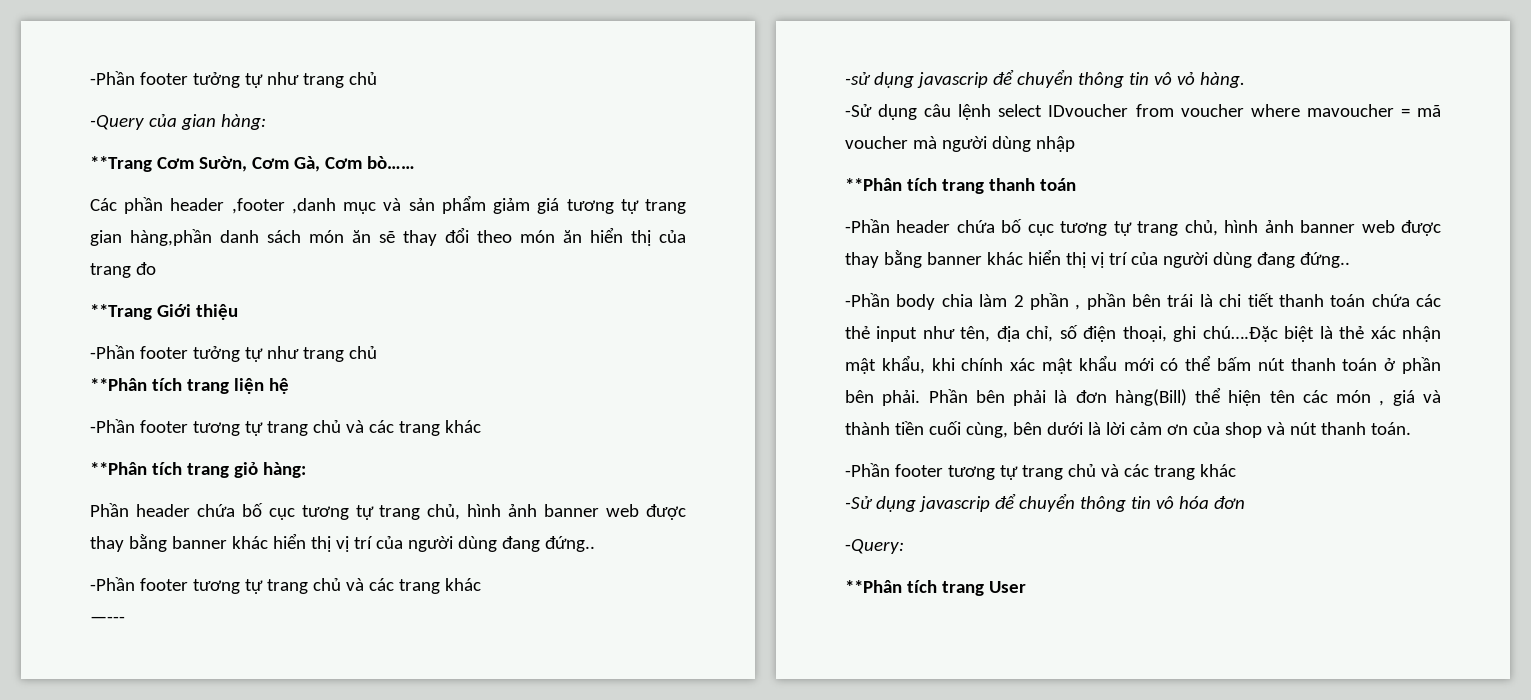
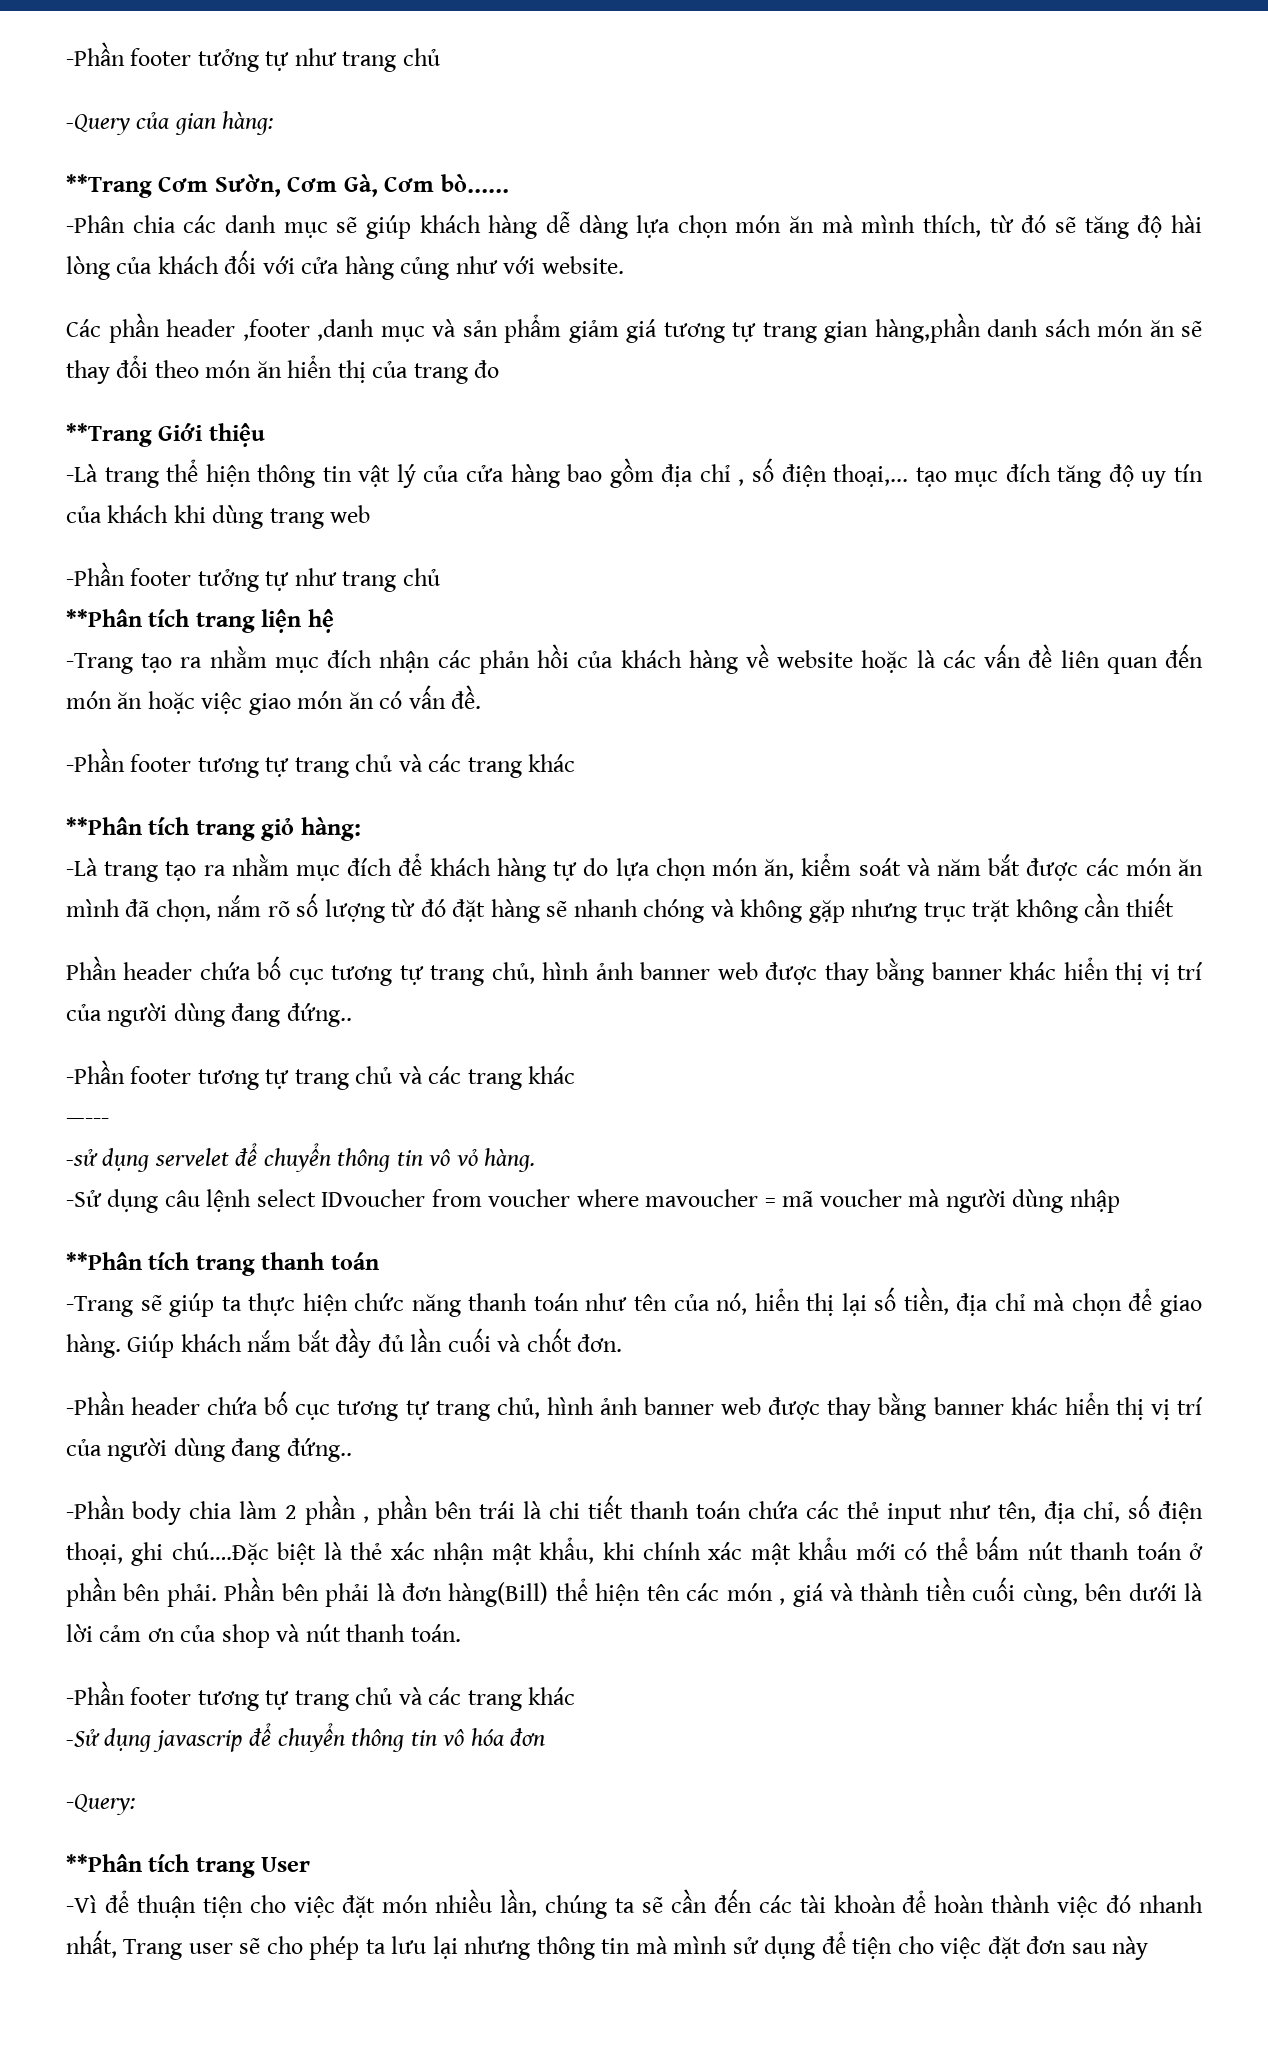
+ -Phân chia các danh mục sẽ giúp khách hàng dễ dàng lựa chọn món ăn mà mình thích, từ đó sẽ tăng độ hài lòng của khách đối với cửa hàng củng như với website.
+ -Là trang thể hiện thông tin vật lý của cửa hàng bao gồm địa chỉ , số điện thoại,... tạo mục đích tăng độ uy tín của khách khi dùng trang web
+ -Trang tạo ra nhằm mục đích nhận các phản hồi của khách hàng về website hoặc là các vấn đề liên quan đến món ăn hoặc việc giao món ăn có vấn đề.
+ -Là trang tạo ra nhằm mục đích để khách hàng tự do lựa chọn món ăn, kiểm soát và năm bắt được các món ăn mình đã chọn, nắm rõ số lượng từ đó đặt hàng sẽ nhanh chóng và không gặp nhưng trục trặt không cần thiết
- -sử dụng javascrip để chuyển thông tin vô vỏ hàng.
+ -sử dụng servelet để chuyển thông tin vô vỏ hàng.
+ -Trang sẽ giúp ta thực hiện chức năng thanh toán như tên của nó, hiển thị lại số tiền, địa chỉ mà chọn để giao hàng. Giúp khách nắm bắt đầy đủ lần cuối và chốt đơn.
+ -Vì để thuận tiện cho việc đặt món nhiều lần, chúng ta sẽ cần đến các tài khoàn để hoàn thành việc đó nhanh nhất, Trang user sẽ cho phép ta lưu lại nhưng thông tin mà mình sử dụng để tiện cho việc đặt đơn sau này

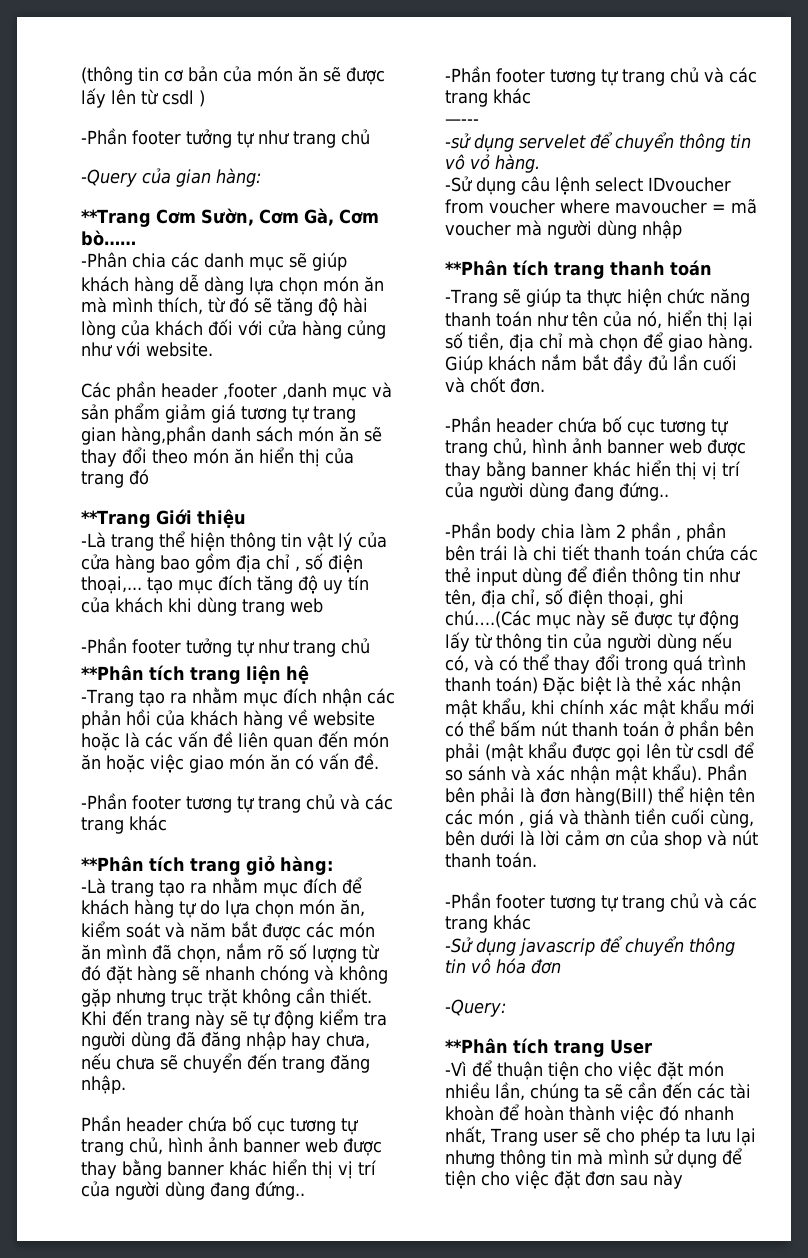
+ (thông tin cơ bản của món ăn sẽ được lấy lên từ csdl )
- Các phần header ,footer ,danh mục và sản phẩm giảm giá tương tự trang gian hàng,phần danh sách món ăn sẽ thay đổi theo món ăn hiển thị của trang đo
+ Các phần header ,footer ,danh mục và sản phẩm giảm giá tương tự trang gian hàng,phần danh sách món ăn sẽ thay đổi theo món ăn hiển thị của trang đó
- -Là trang tạo ra nhằm mục đích để khách hàng tự do lựa chọn món ăn, kiểm soát và năm bắt được các món ăn mình đã chọn, nắm rõ số lượng từ đó đặt hàng sẽ nhanh chóng và không gặp nhưng trục trặt không cần thiết
+ -Là trang tạo ra nhằm mục đích để khách hàng tự do lựa chọn món ăn, kiểm soát và năm bắt được các món ăn mình đã chọn, nắm rõ số lượng từ đó đặt hàng sẽ nhanh chóng và không gặp nhưng trục trặt không cần thiết. Khi đến trang này sẽ tự động kiểm tra người dùng đã đăng nhập hay chưa, nếu chưa sẽ chuyển đến trang đăng nhập.
- -Phần body chia làm 2 phần , phần bên trái là chi tiết thanh toán chứa các thẻ input như tên, địa chỉ, số điện thoại, ghi chú….Đặc biệt là thẻ xác nhận mật khẩu, khi chính xác mật khẩu mới có thể bấm nút thanh toán ở phần bên phải.
+ -Phần body chia làm 2 phần , phần bên trái là chi tiết thanh toán chứa các thẻ input dùng để điền thông tin như tên, địa chỉ, số điện thoại, ghi chú….(Các mục này sẽ được tự động lấy từ thông tin của người dùng nếu có, và có thể thay đổi trong quá trình thanh toán) Đặc biệt là thẻ xác nhận mật khẩu, khi chính xác mật khẩu mới có thể bấm nút thanh toán ở phần bên phải (mật khẩu được gọi lên từ csdl để so sánh và xác nhận mật khẩu).

